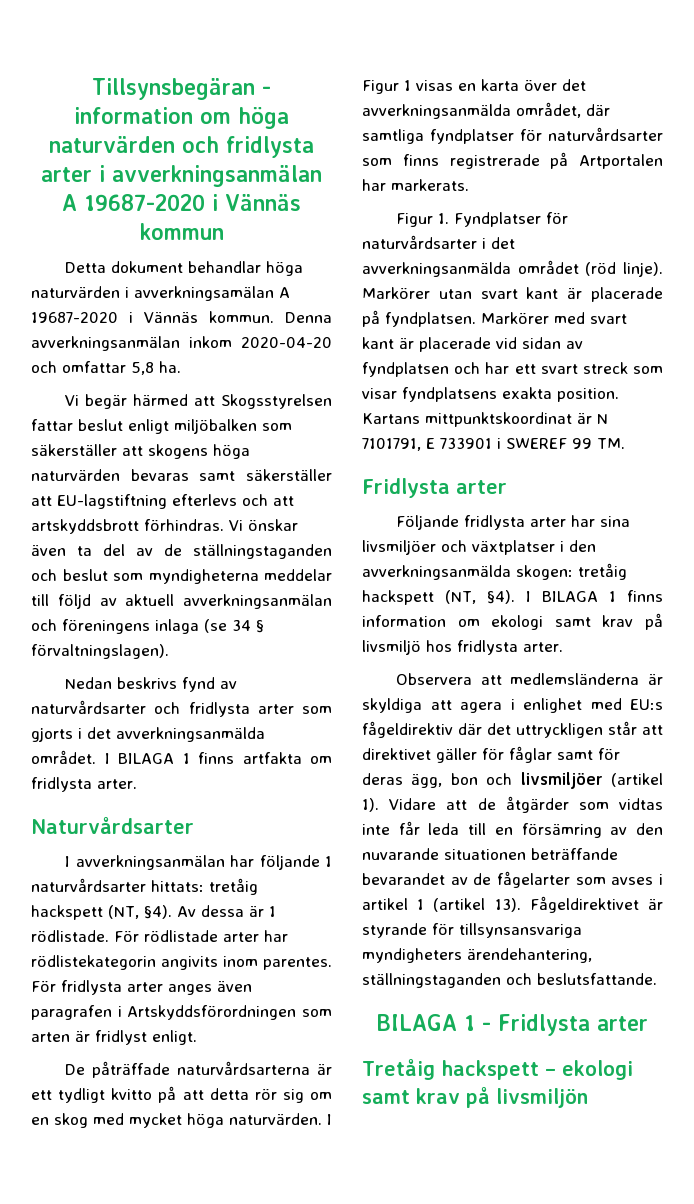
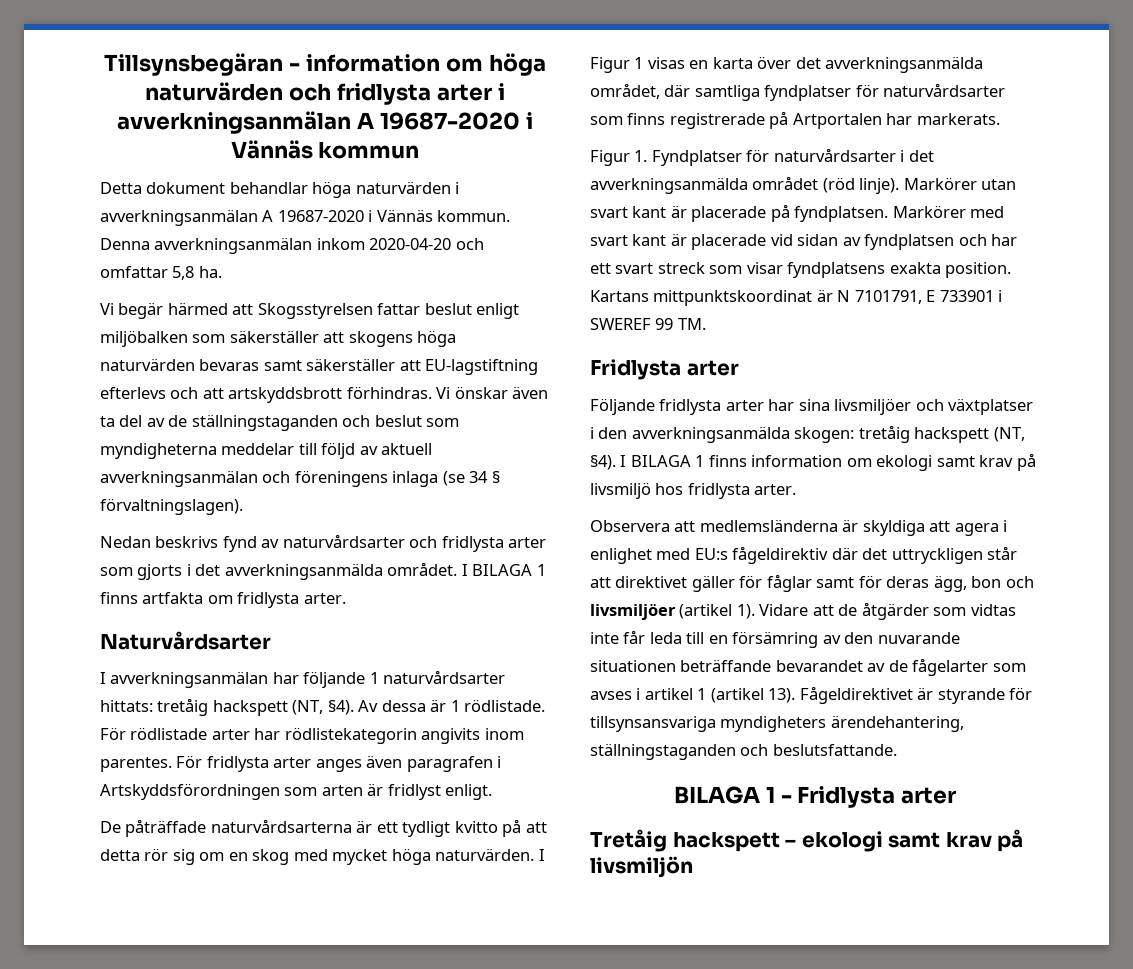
- Detta dokument behandlar höga naturvärden i avverkningsamälan A 19687-2020 i Vännäs kommun.
+ Detta dokument behandlar höga naturvärden i avverkningsanmälan A 19687-2020 i Vännäs kommun.

